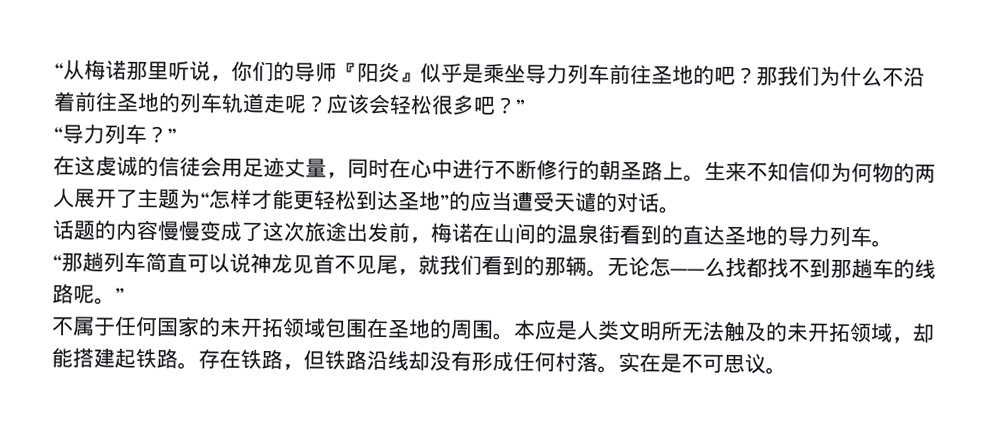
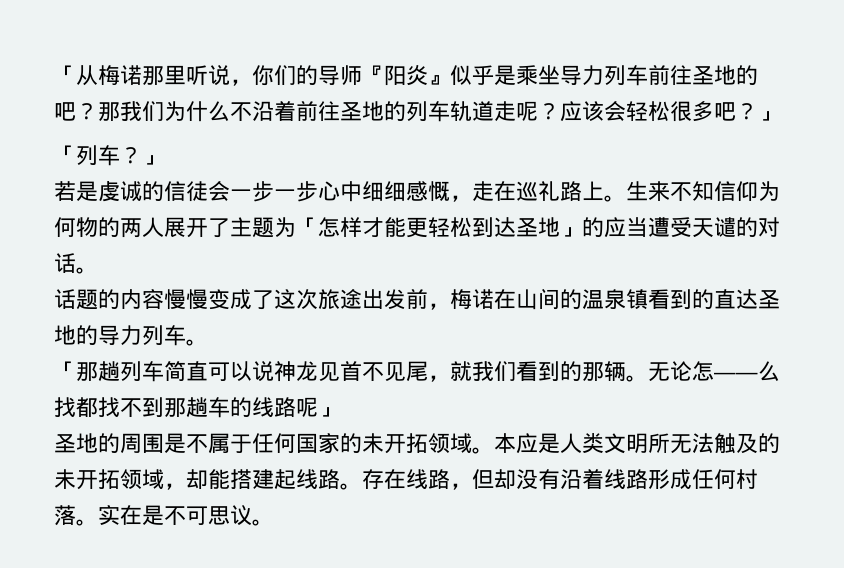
- “从梅诺那里听说，你们的导师『阳炎』似乎是乘坐导力列车前往圣地的吧？
+ 「从梅诺那里听说，你们的导师『阳炎』似乎是乘坐导力列车前往圣地的吧？
- 应该会轻松很多吧？”
- “导力列车？”
- 在这虔诚的信徒会用足迹丈量，同时在心中进行不断修行的朝圣路上。
+ 应该会轻松很多吧？」
+ 「列车？」
+ 若是虔诚的信徒会一步一步心中细细感慨，走在巡礼路上。
- 生来不知信仰为何物的两人展开了主题为“怎样才能更轻松到达圣地”的应当遭受天谴的对话。
+ 生来不知信仰为何物的两人展开了主题为「怎样才能更轻松到达圣地」的应当遭受天谴的对话。
- 话题的内容慢慢变成了这次旅途出发前，梅诺在山间的温泉街看到的直达圣地的导力列车。
+ 话题的内容慢慢变成了这次旅途出发前，梅诺在山间的温泉镇看到的直达圣地的导力列车。
- “那趟列车简直可以说神龙见首不见尾，就我们看到的那辆。
+ 「那趟列车简直可以说神龙见首不见尾，就我们看到的那辆。
- 无论怎——么找都找不到那趟车的线路呢。”
- 不属于任何国家的未开拓领域包围在圣地的周围。
+ 无论怎——么找都找不到那趟车的线路呢」
+ 圣地的周围是不属于任何国家的未开拓领域。
- 本应是人类文明所无法触及的未开拓领域，却能搭建起铁路。
+ 本应是人类文明所无法触及的未开拓领域，却能搭建起线路。
- 存在铁路，但铁路沿线却没有形成任何村落。
+ 存在线路，但却没有沿着线路形成任何村落。

